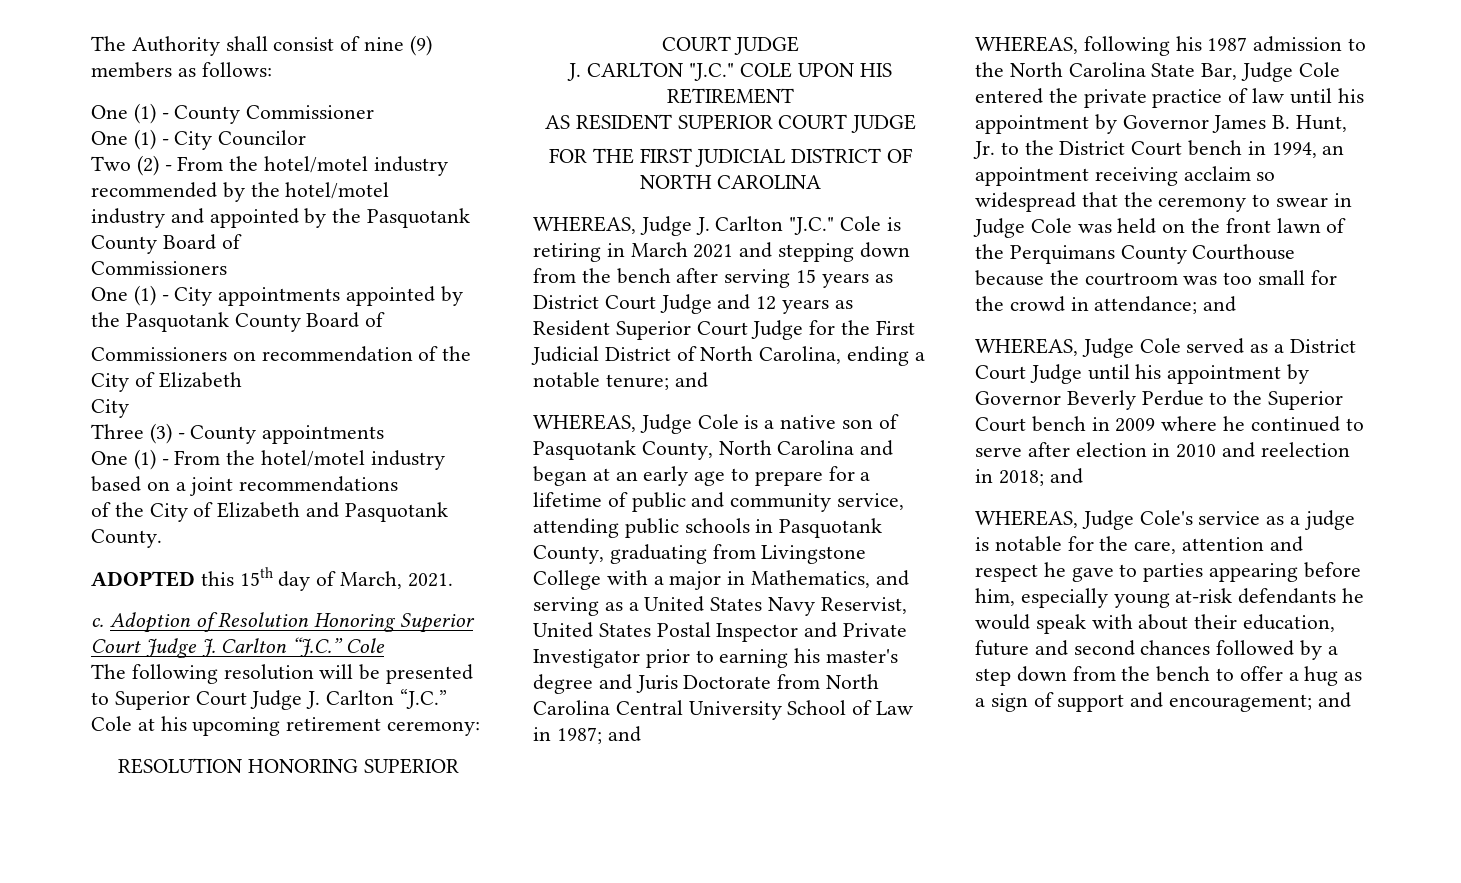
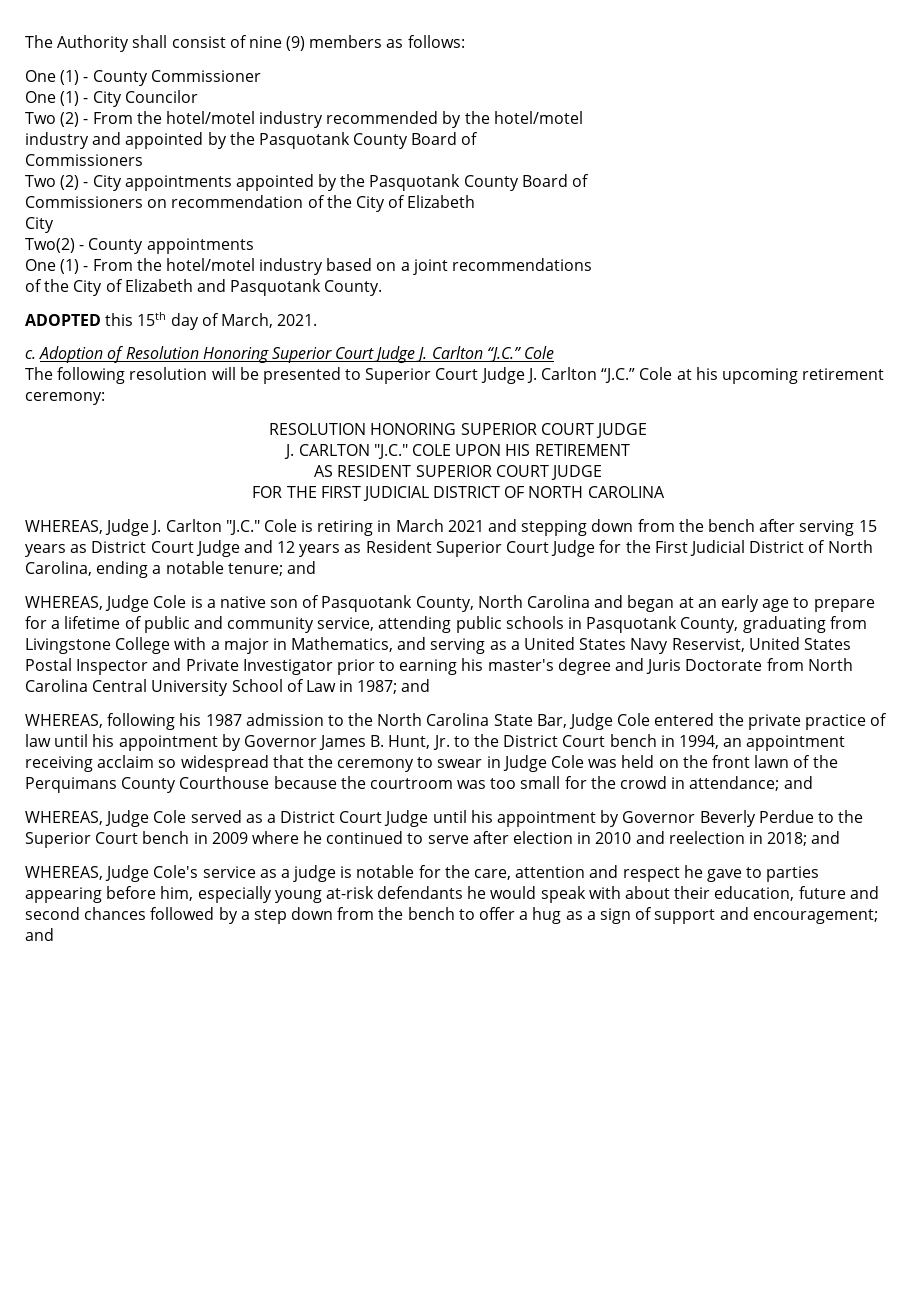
- One (1) - City appointments appointed by the Pasquotank County Board of
+ Two (2) - City appointments appointed by the Pasquotank County Board of
- Three (3) - County appointments
+ Two(2) - County appointments

